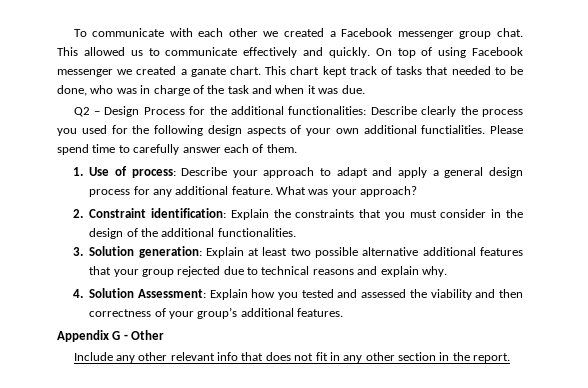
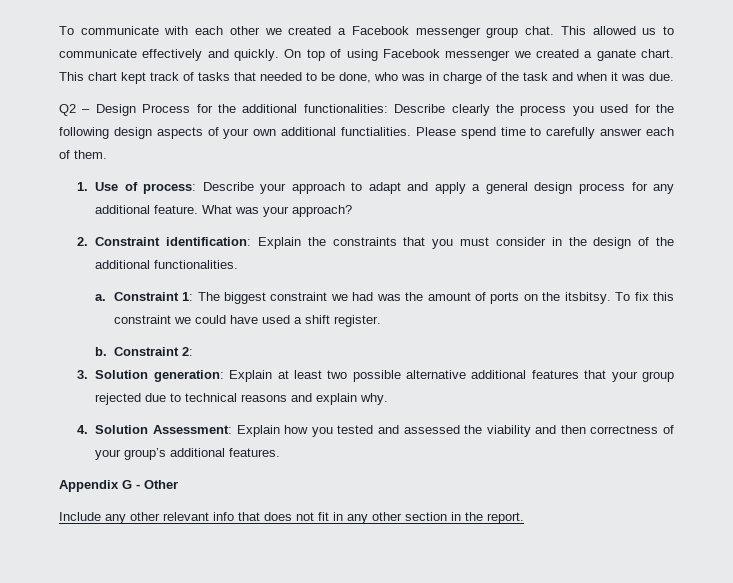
+ a. Constraint 1: The biggest constraint we had was the amount of ports on the itsbitsy. To fix this constraint we could have used a shift register.
+ b. Constraint 2:

